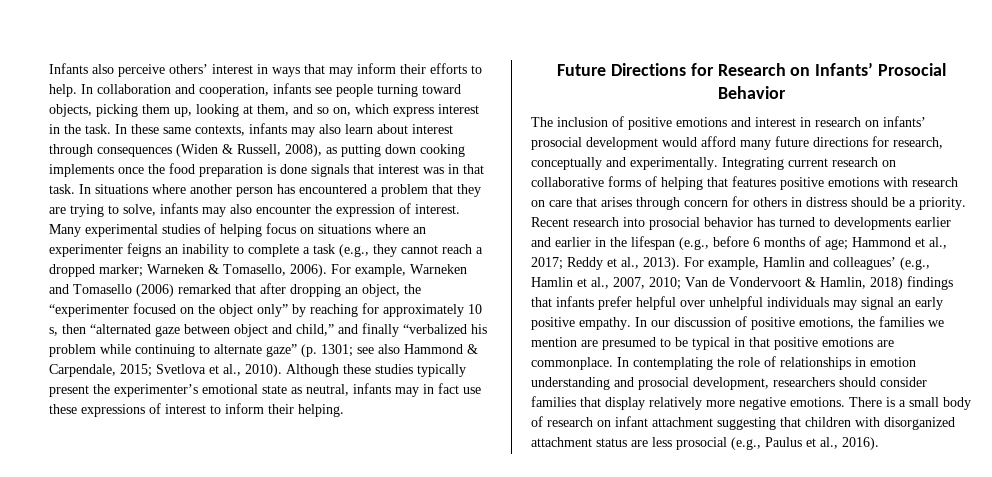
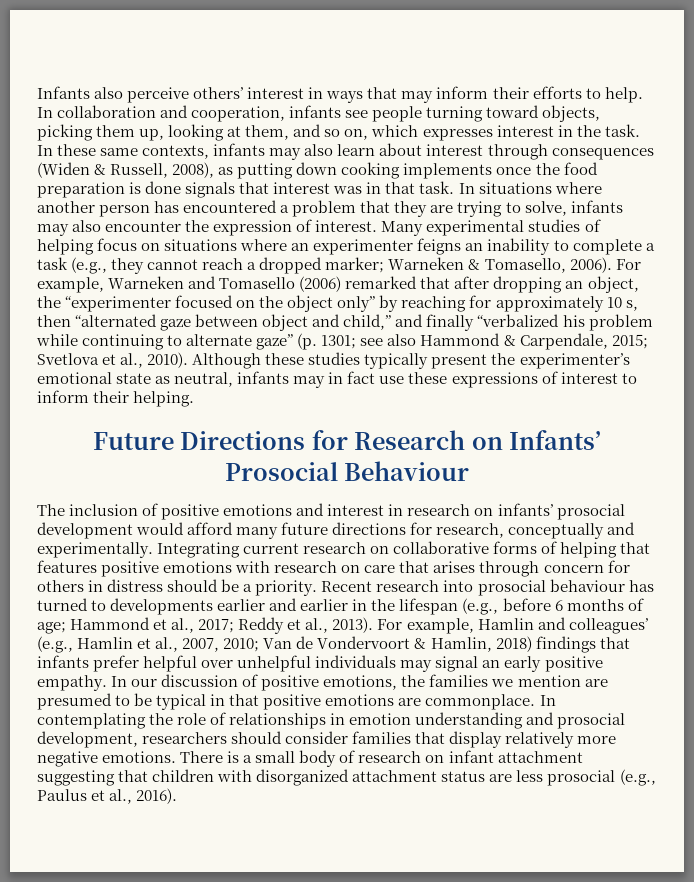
- In collaboration and cooperation, infants see people turning toward objects, picking them up, looking at them, and so on, which express interest in the task.
+ In collaboration and cooperation, infants see people turning toward objects, picking them up, looking at them, and so on, which expresses interest in the task.
- Future Directions for Research on Infants’ Prosocial Behavior
+ Future Directions for Research on Infants’ Prosocial Behaviour
- Recent research into prosocial behavior has turned to developments earlier and earlier in the lifespan (e.g., before 6 months of age; Hammond et al., 2017; Reddy et al., 2013).
+ Recent research into prosocial behaviour has turned to developments earlier and earlier in the lifespan (e.g., before 6 months of age; Hammond et al., 2017; Reddy et al., 2013).

